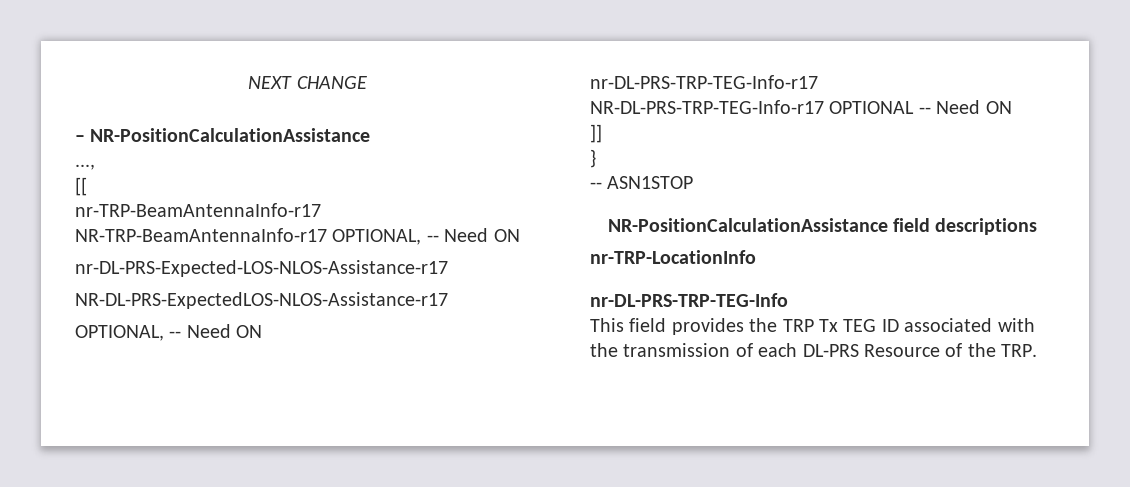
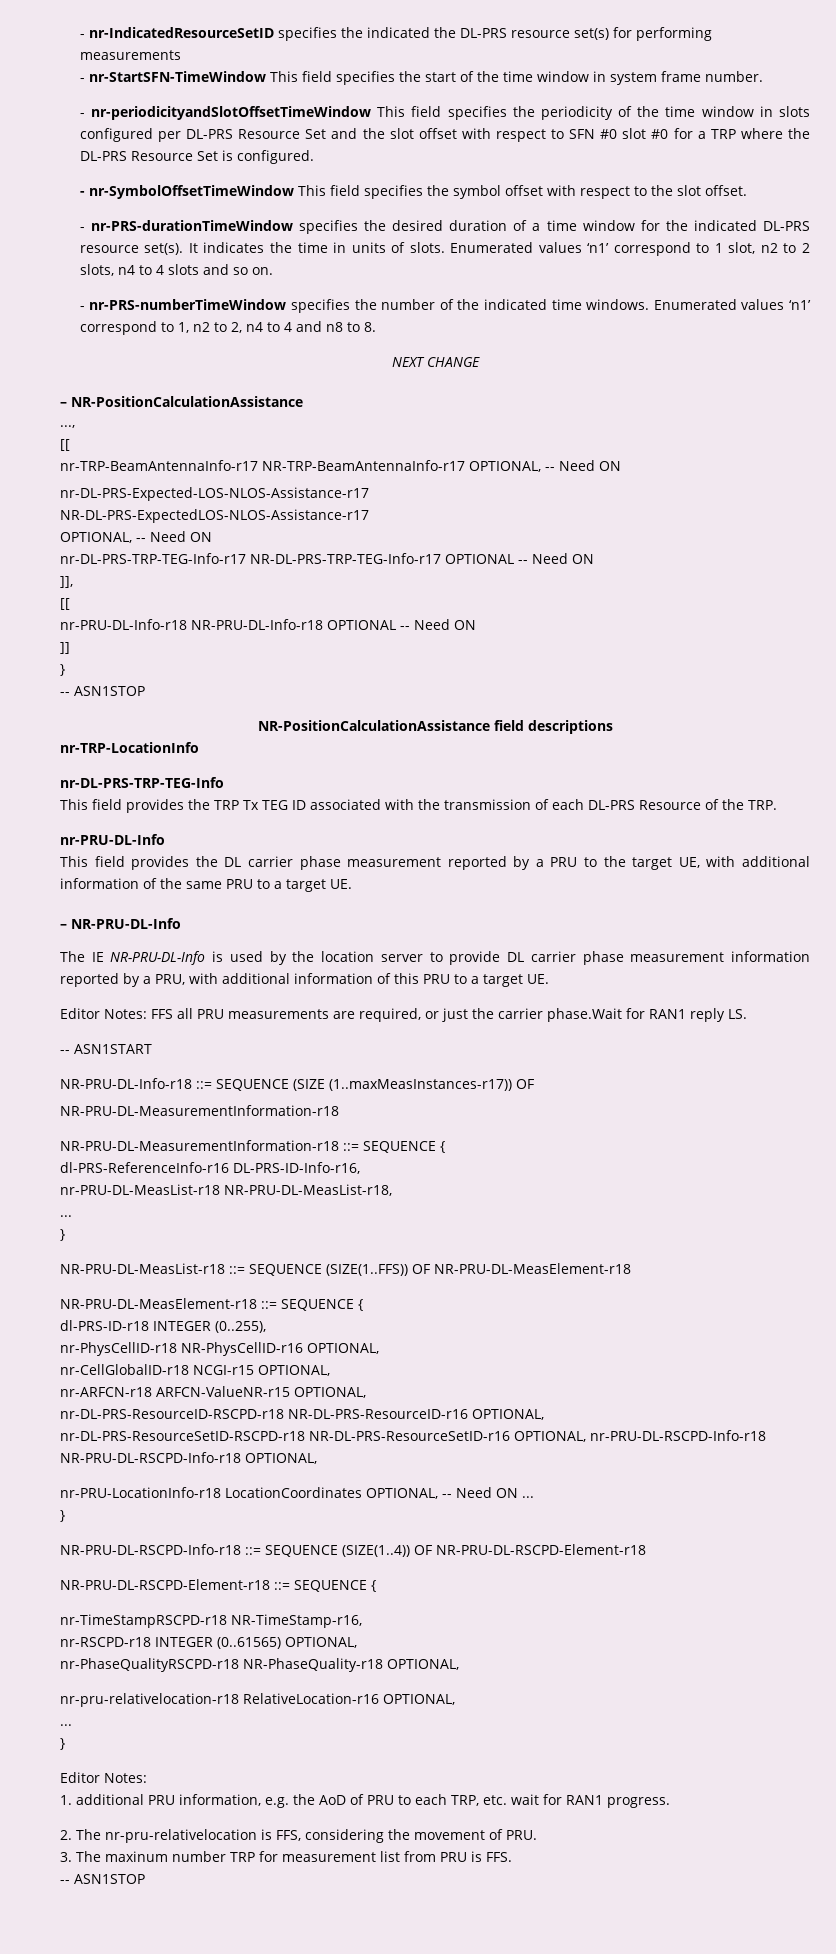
+ - nr-IndicatedResourceSetID specifies the indicated the DL-PRS resource set(s) for performing measurements
+ - nr-StartSFN-TimeWindow This field specifies the start of the time window in system frame number.
+ - nr-periodicityandSlotOffsetTimeWindow This field specifies the periodicity of the time window in slots configured per DL-PRS Resource Set and the slot offset with respect to SFN #0 slot #0 for a TRP where the DL-PRS Resource Set is configured.
+ - nr-SymbolOffsetTimeWindow This field specifies the symbol offset with respect to the slot offset.
+ - nr-PRS-durationTimeWindow specifies the desired duration of a time window for the indicated DL-PRS resource set(s). It indicates the time in units of slots. Enumerated values ‘n1’ correspond to 1 slot, n2 to 2 slots, n4 to 4 slots and so on.
+ - nr-PRS-numberTimeWindow specifies the number of the indicated time windows. Enumerated values ‘n1’ correspond to 1, n2 to 2, n4 to 4 and n8 to 8.
+ ]],
+ [[
+ nr-PRU-DL-Info-r18 NR-PRU-DL-Info-r18 OPTIONAL -- Need ON
+ nr-PRU-DL-Info
+ This field provides the DL carrier phase measurement reported by a PRU to the target UE, with additional information of the same PRU to a target UE.
+ – NR-PRU-DL-Info
+ The IE NR-PRU-DL-Info is used by the location server to provide DL carrier phase measurement information reported by a PRU, with additional information of this PRU to a target UE.
+ Editor Notes: FFS all PRU measurements are required, or just the carrier phase.Wait for RAN1 reply LS.
+ -- ASN1START
+ NR-PRU-DL-Info-r18 ::= SEQUENCE (SIZE (1..maxMeasInstances-r17)) OF
+ NR-PRU-DL-MeasurementInformation-r18
+ NR-PRU-DL-MeasurementInformation-r18 ::= SEQUENCE {
+ dl-PRS-ReferenceInfo-r16 DL-PRS-ID-Info-r16,
+ nr-PRU-DL-MeasList-r18 NR-PRU-DL-MeasList-r18,
+ ...
+ }
+ NR-PRU-DL-MeasList-r18 ::= SEQUENCE (SIZE(1..FFS)) OF NR-PRU-DL-MeasElement-r18
+ NR-PRU-DL-MeasElement-r18 ::= SEQUENCE {
+ dl-PRS-ID-r18 INTEGER (0..255),
+ nr-PhysCellID-r18 NR-PhysCellID-r16 OPTIONAL,
+ nr-CellGlobalID-r18 NCGI-r15 OPTIONAL,
+ nr-ARFCN-r18 ARFCN-ValueNR-r15 OPTIONAL,
+ nr-DL-PRS-ResourceID-RSCPD-r18 NR-DL-PRS-ResourceID-r16 OPTIONAL,
+ nr-DL-PRS-ResourceSetID-RSCPD-r18 NR-DL-PRS-ResourceSetID-r16 OPTIONAL, nr-PRU-DL-RSCPD-Info-r18 NR-PRU-DL-RSCPD-Info-r18 OPTIONAL,
+ nr-PRU-LocationInfo-r18 LocationCoordinates OPTIONAL, -- Need ON ...
+ }
+ NR-PRU-DL-RSCPD-Info-r18 ::= SEQUENCE (SIZE(1..4)) OF NR-PRU-DL-RSCPD-Element-r18
+ NR-PRU-DL-RSCPD-Element-r18 ::= SEQUENCE {
+ nr-TimeStampRSCPD-r18 NR-TimeStamp-r16,
+ nr-RSCPD-r18 INTEGER (0..61565) OPTIONAL,
+ nr-PhaseQualityRSCPD-r18 NR-PhaseQuality-r18 OPTIONAL,
+ nr-pru-relativelocation-r18 RelativeLocation-r16 OPTIONAL,
+ ...
+ }
+ Editor Notes:
+ 1. additional PRU information, e.g. the AoD of PRU to each TRP, etc. wait for RAN1 progress.
+ 2. The nr-pru-relativelocation is FFS, considering the movement of PRU.
+ 3. The maxinum number TRP for measurement list from PRU is FFS.
+ -- ASN1STOP

